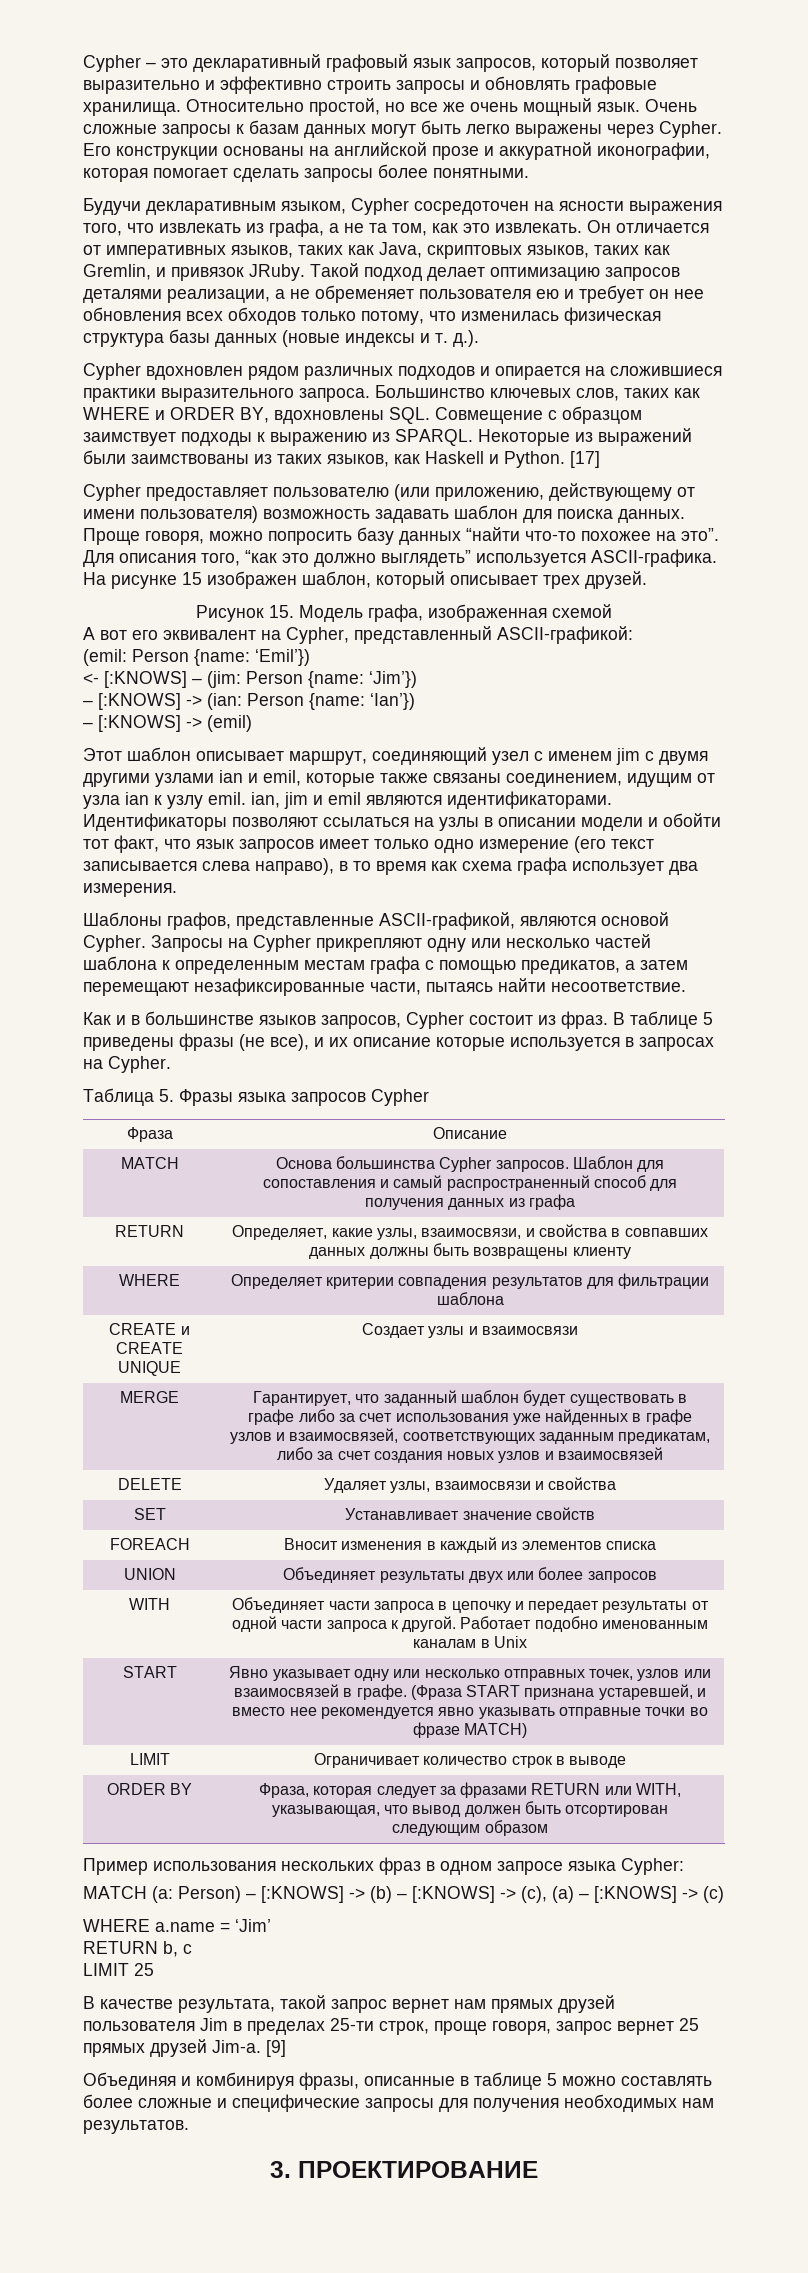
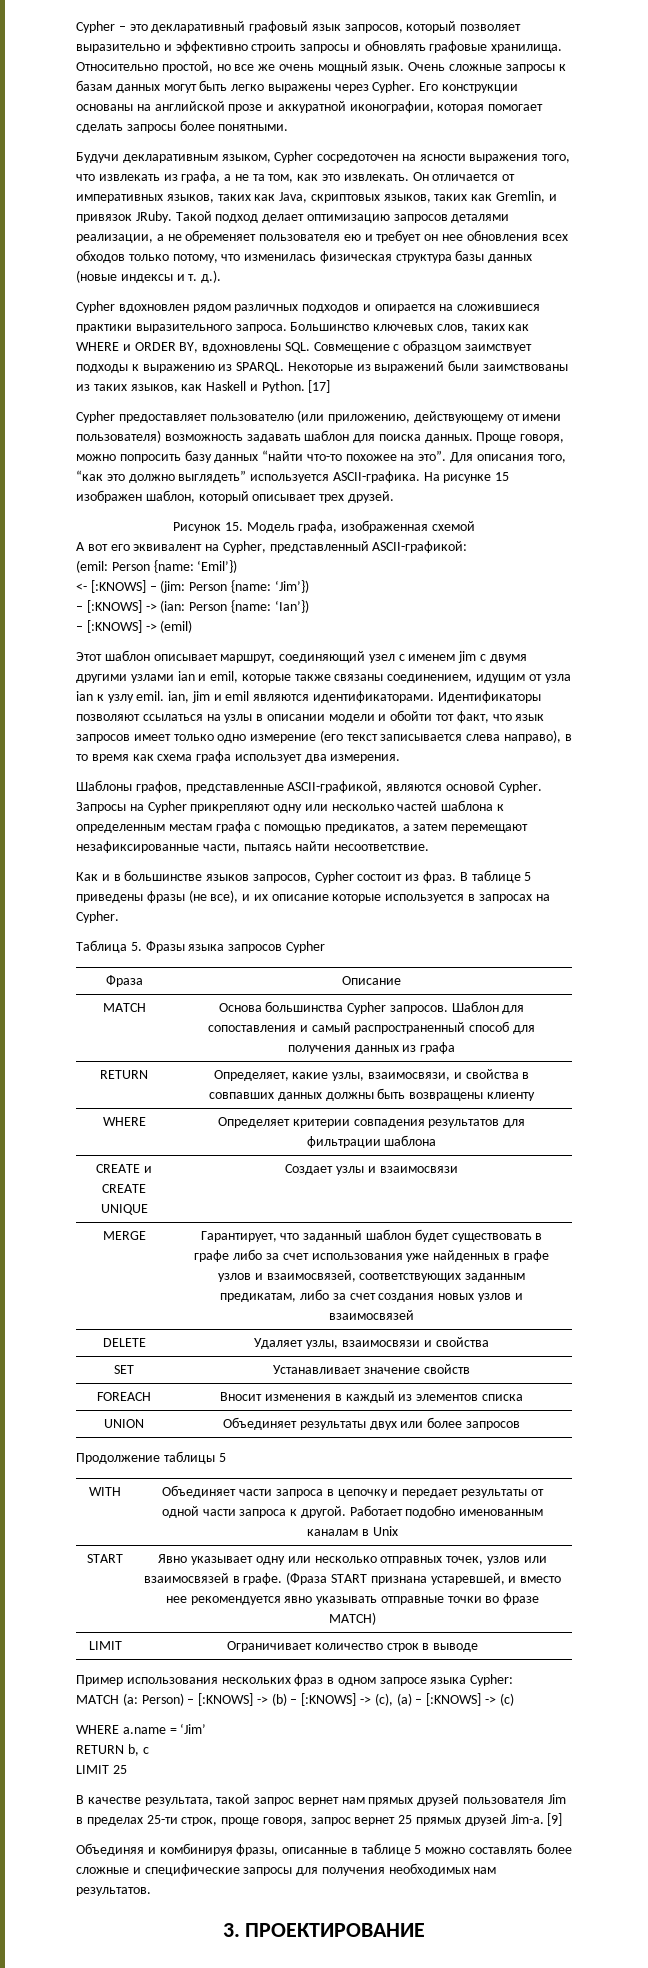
+ Продолжение таблицы 5
- ORDER BY | Фраза, которая следует за фразами RETURN или WITH, указывающая, что вывод должен быть отсортирован следующим образом

